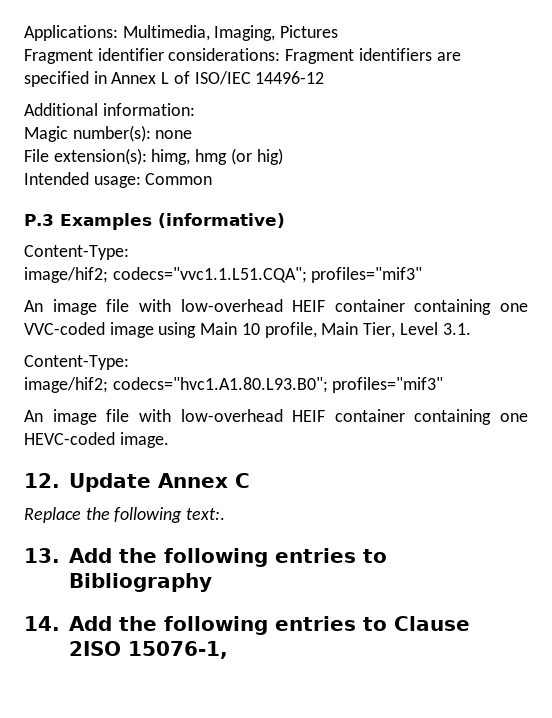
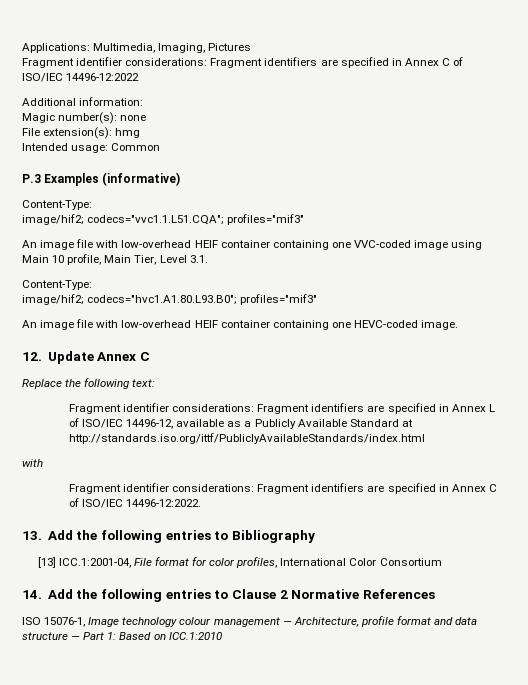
- Fragment identifier considerations: Fragment identifiers are specified in Annex L of ISO/IEC 14496-12
+ Fragment identifier considerations: Fragment identifiers are specified in Annex C of ISO/IEC 14496-12:2022
- File extension(s): himg, hmg (or hig)
+ File extension(s): hmg
- Replace the following text:.
+ Replace the following text:
+ Fragment identifier considerations: Fragment identifiers are specified in Annex L of ISO/IEC 14496-12, available as a Publicly Available Standard at http://standards.iso.org/ittf/PubliclyAvailableStandards/index.html
+ with
+ Fragment identifier considerations: Fragment identifiers are specified in Annex C of ISO/IEC 14496-12:2022.
+ [13] ICC.1:2001-04, File format for color profiles, International Color Consortium
- 14. Add the following entries to Clause 2ISO 15076-1,
+ 14. Add the following entries to Clause 2 Normative References
+ ISO 15076-1, Image technology colour management — Architecture, profile format and data structure — Part 1: Based on ICC.1:2010

